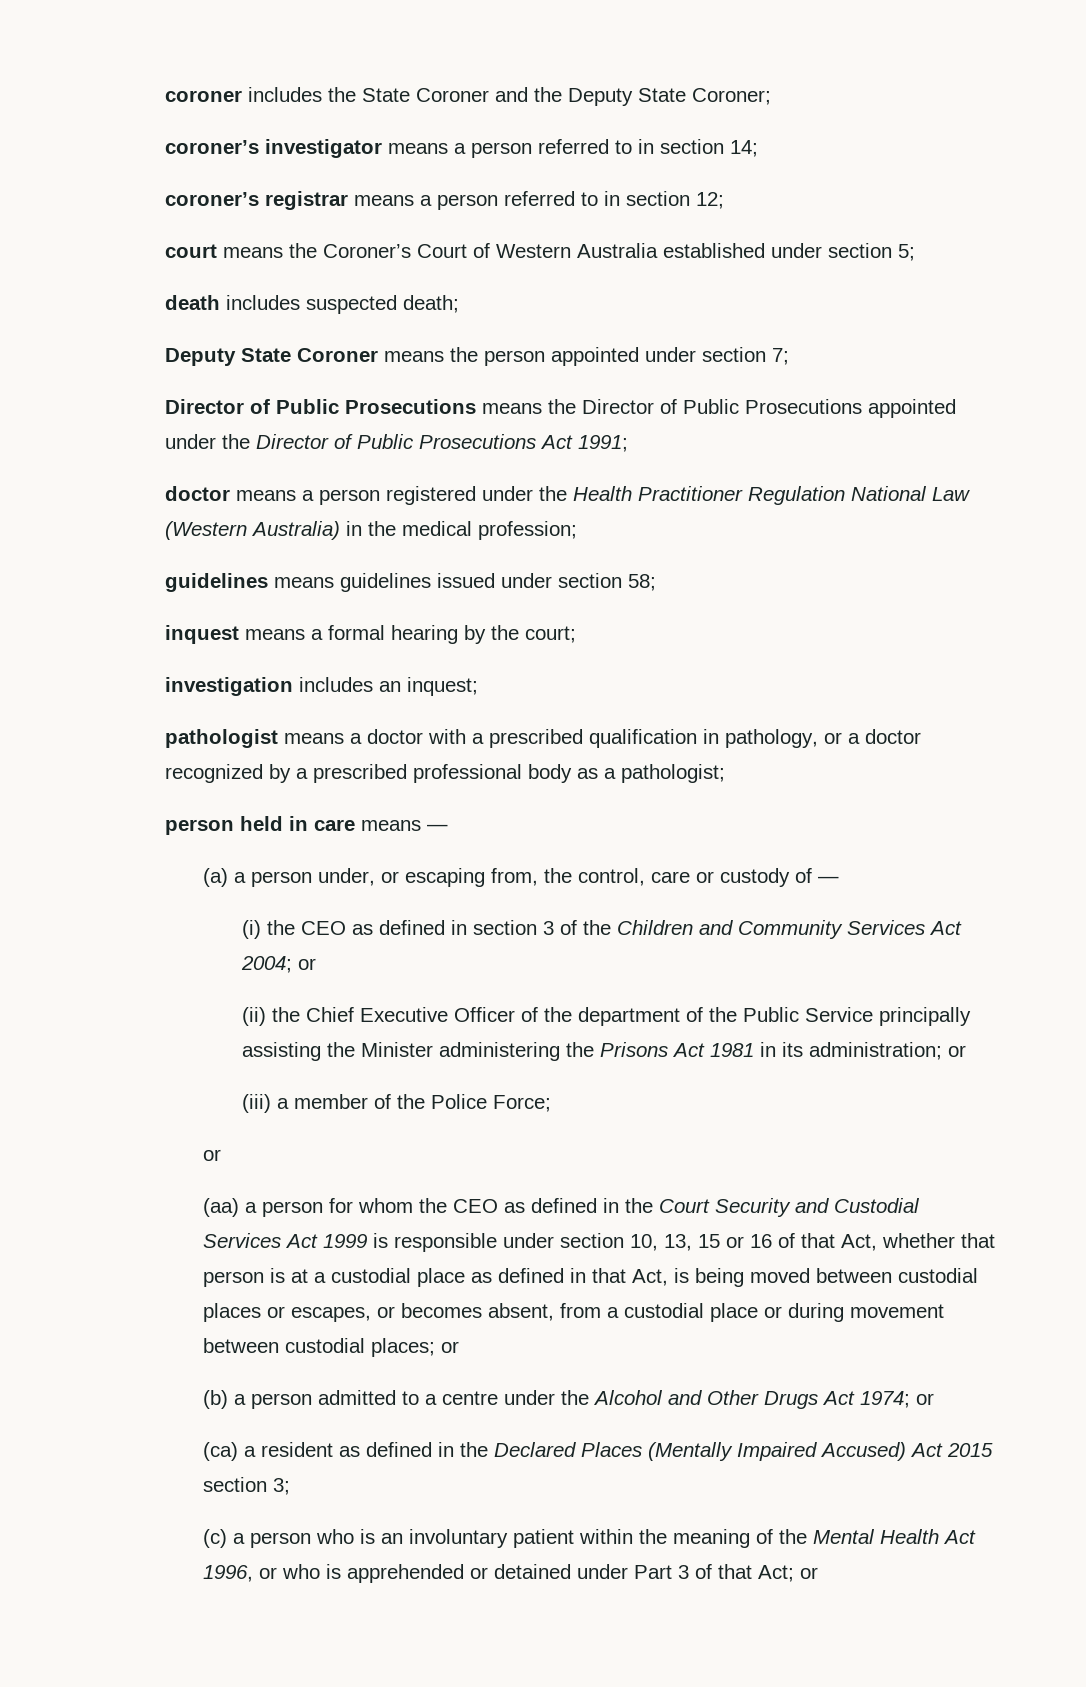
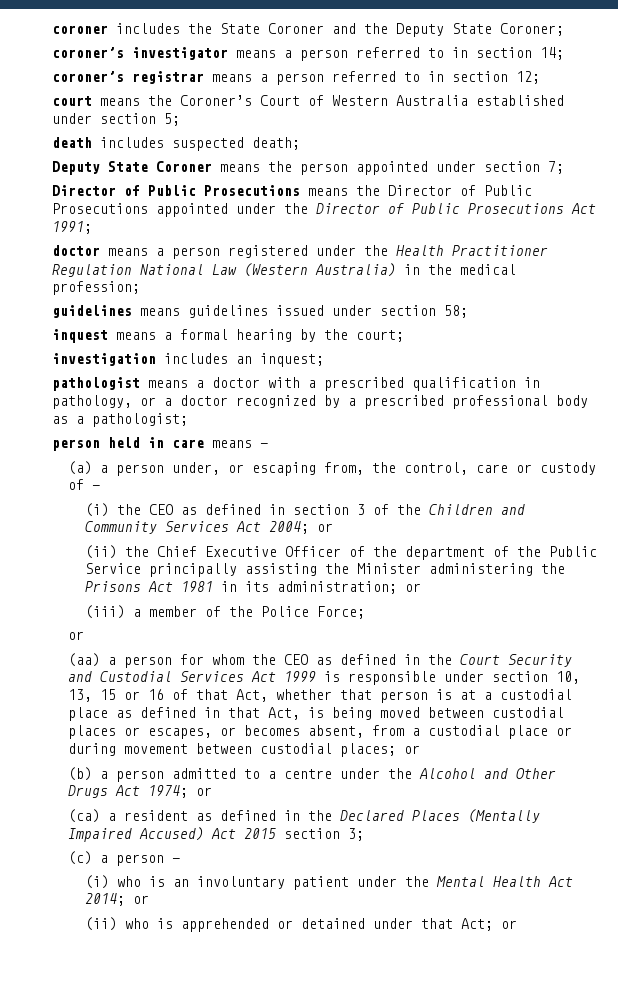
- (c) a person who is an involuntary patient within the meaning of the Mental Health Act 1996, or who is apprehended or detained under Part 3 of that Act; or
+ (c) a person —
+ (i) who is an involuntary patient under the Mental Health Act 2014; or
+ (ii) who is apprehended or detained under that Act; or

